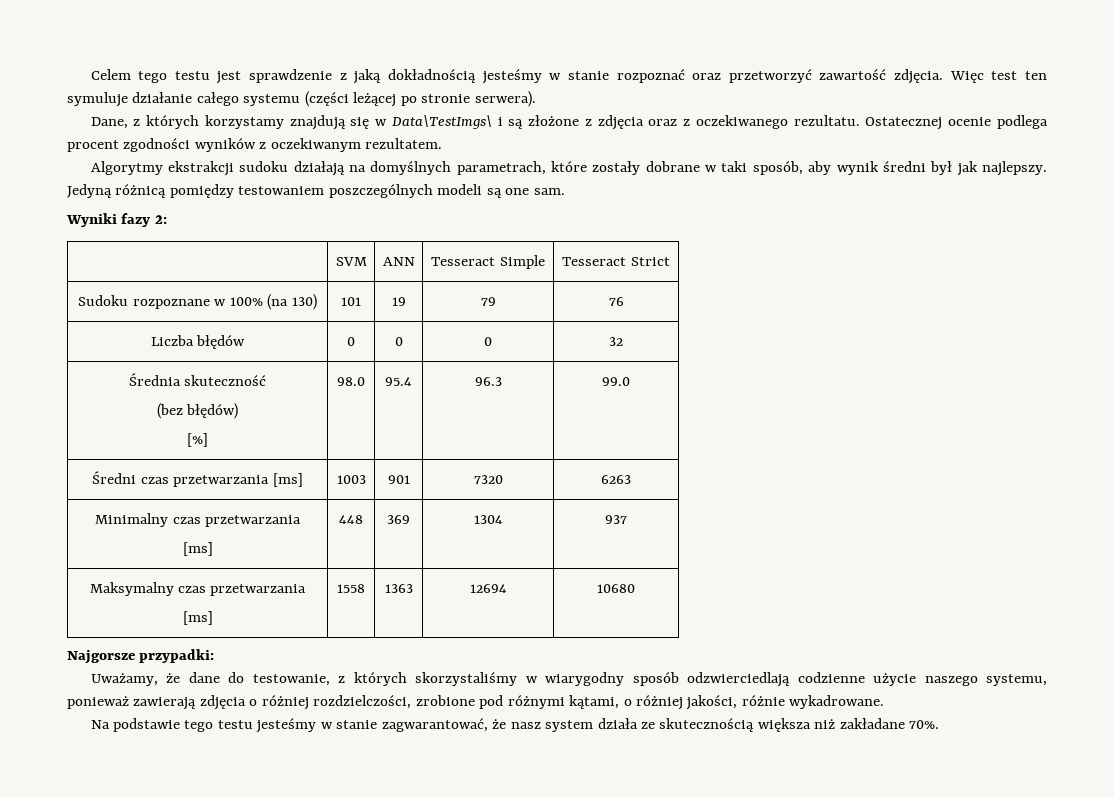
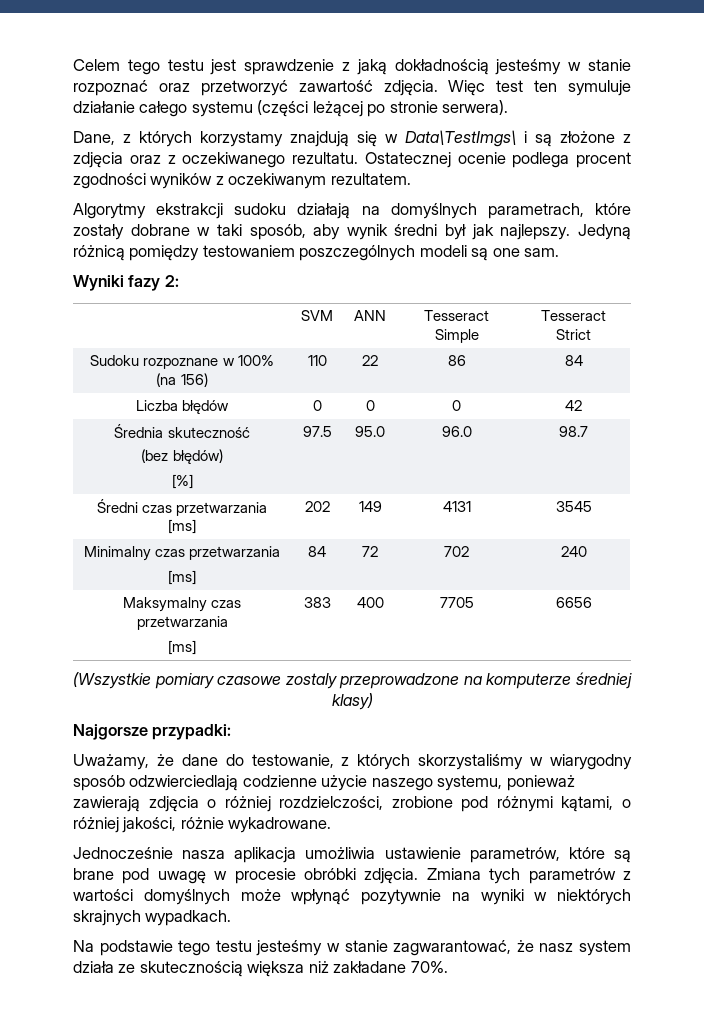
- Sudoku rozpoznane w 100% (na 130) | 101 | 19 | 79 | 76
+ Sudoku rozpoznane w 100% (na 156) | 110 | 22 | 86 | 84
- Liczba błędów | 0 | 0 | 0 | 32
+ Liczba błędów | 0 | 0 | 0 | 42
  Średnia skuteczność
  (bez błędów)
- [%] | 98.0 | 95.4 | 96.3 | 99.0
+ [%] | 97.5 | 95.0 | 96.0 | 98.7
- Średni czas przetwarzania [ms] | 1003 | 901 | 7320 | 6263
+ Średni czas przetwarzania [ms] | 202 | 149 | 4131 | 3545
  Minimalny czas przetwarzania
- [ms] | 448 | 369 | 1304 | 937
+ [ms] | 84 | 72 | 702 | 240
  Maksymalny czas przetwarzania
- [ms] | 1558 | 1363 | 12694 | 10680
+ [ms] | 383 | 400 | 7705 | 6656
+ (Wszystkie pomiary czasowe zostaly przeprowadzone na komputerze średniej klasy)
+ Jednocześnie nasza aplikacja umożliwia ustawienie parametrów, które są brane pod uwagę w procesie obróbki zdjęcia. Zmiana tych parametrów z wartości domyślnych może wpłynąć pozytywnie na wyniki w niektórych skrajnych wypadkach.

